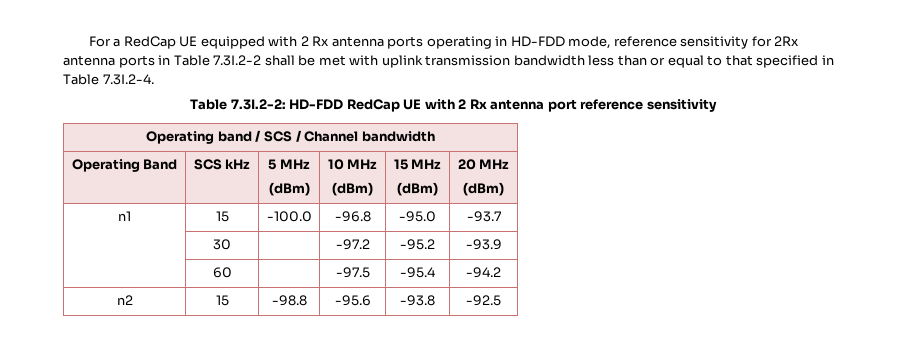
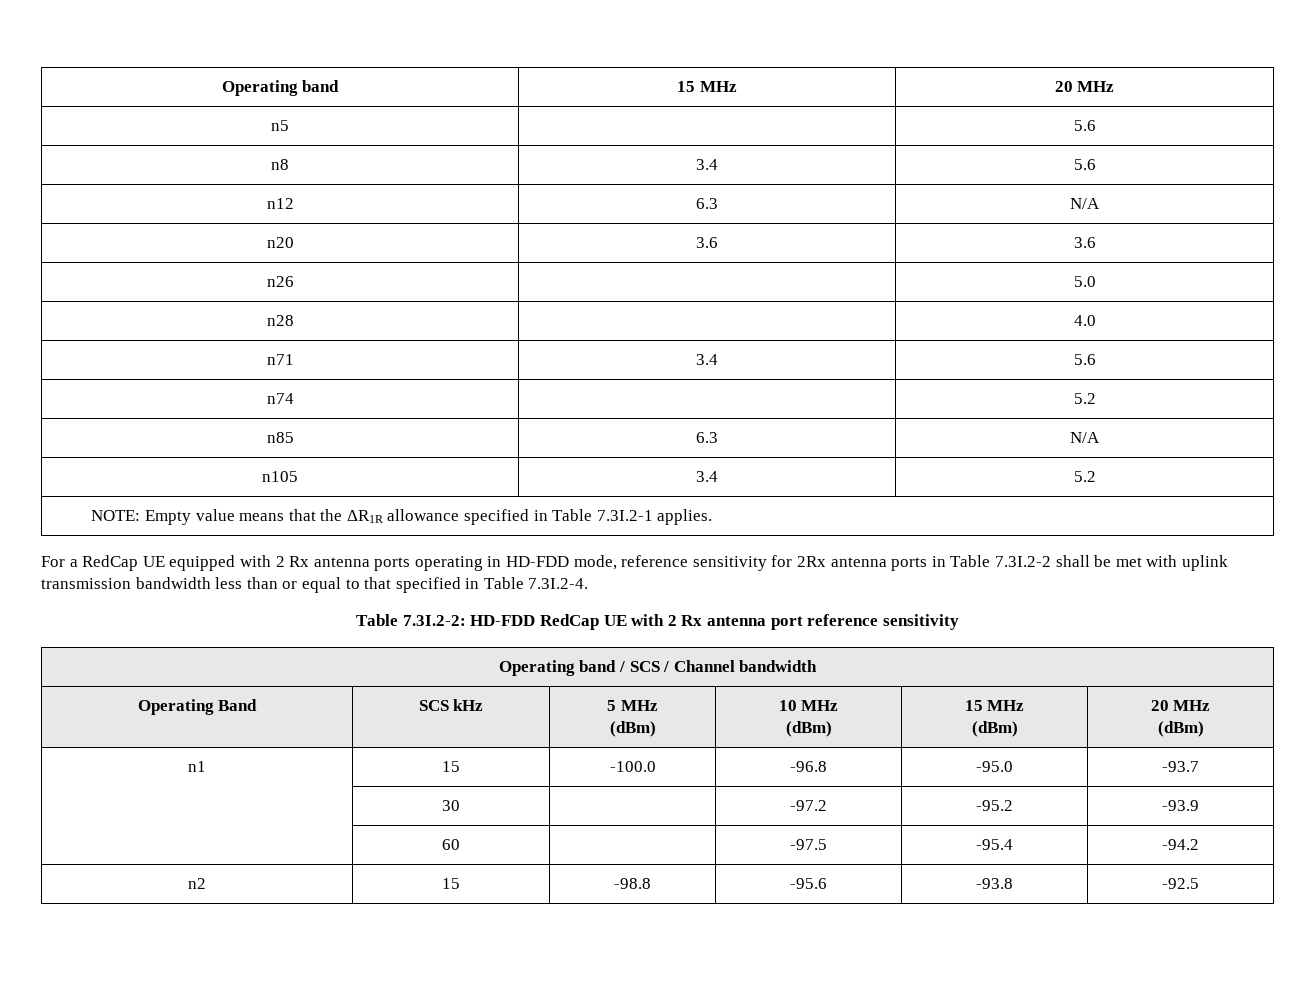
+ Operating band | 15 MHz | 20 MHz
+ n5 | | 5.6
+ n8 | 3.4 | 5.6
+ n12 | 6.3 | N/A
+ n20 | 3.6 | 3.6
+ n26 | | 5.0
+ n28 | | 4.0
+ n71 | 3.4 | 5.6
+ n74 | | 5.2
+ n85 | 6.3 | N/A
+ n105 | 3.4 | 5.2
+ NOTE: Empty value means that the ΔR1R allowance specified in Table 7.3I.2-1 applies.

